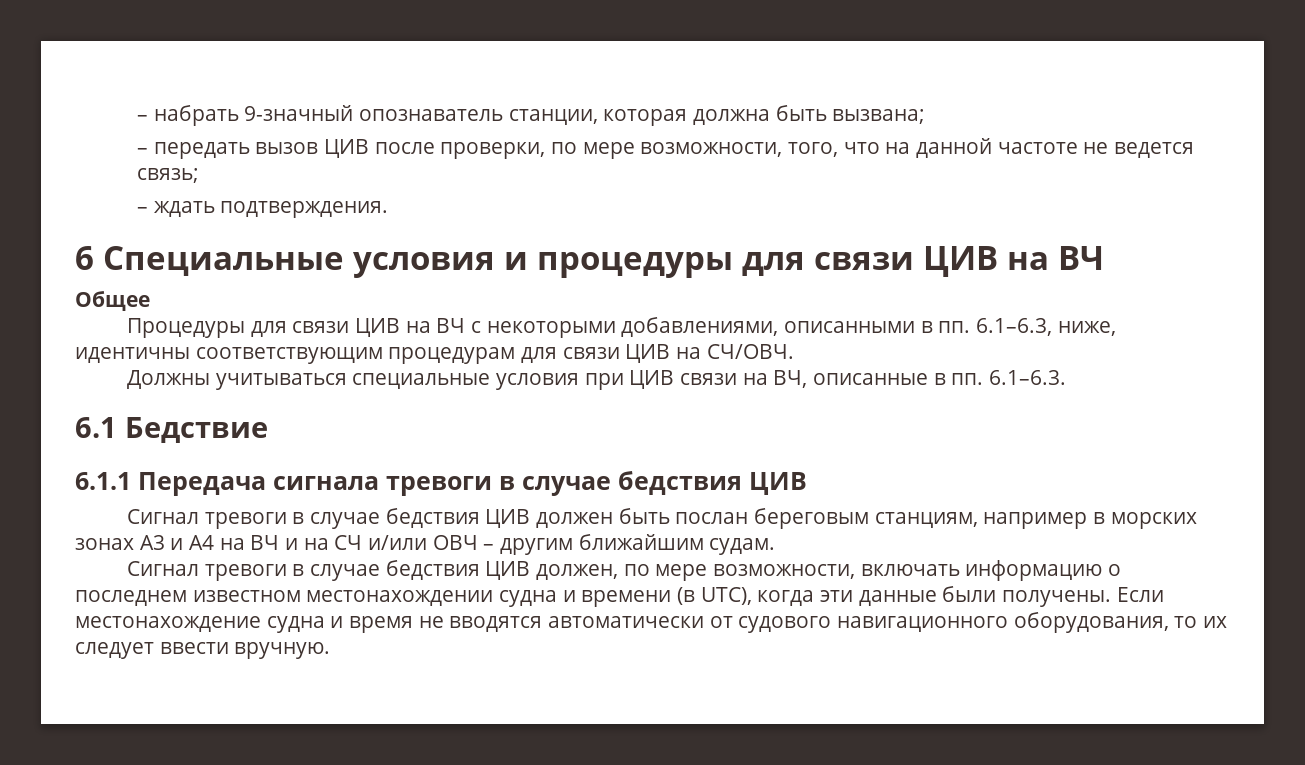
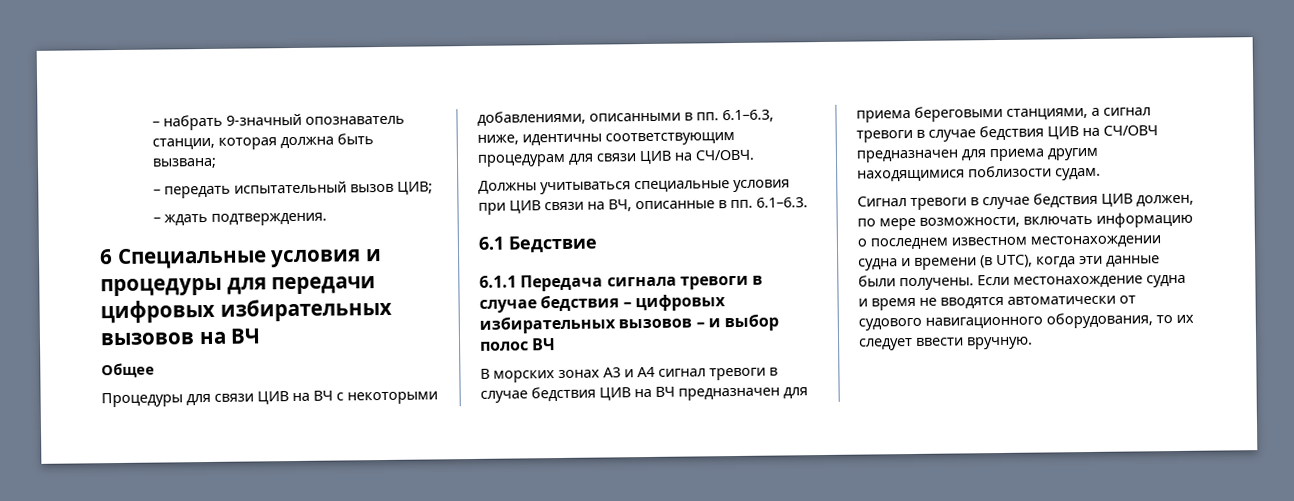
- – передать вызов ЦИВ после проверки, по мере возможности, того, что на данной частоте не ведется связь;
+ – передать испытательный вызов ЦИВ;
- 6 Специальные условия и процедуры для связи ЦИВ на ВЧ
+ 6 Специальные условия и процедуры для передачи цифровых избирательных вызовов на ВЧ
- 6.1.1 Передача сигнала тревоги в случае бедствия ЦИВ
- Сигнал тревоги в случае бедствия ЦИВ должен быть послан береговым станциям, например в морских зонах А3 и А4 на ВЧ и на СЧ и/или ОВЧ – другим ближайшим судам.
+ 6.1.1 Передача сигнала тревоги в случае бедствия – цифровых избирательных вызовов – и выбор полос ВЧ
+ В морских зонах А3 и А4 сигнал тревоги в случае бедствия ЦИВ на ВЧ предназначен для приема береговыми станциями, a сигнал тревоги в случае бедствия ЦИВ на СЧ/ОВЧ предназначен для приема другим находящимися поблизости судам.

